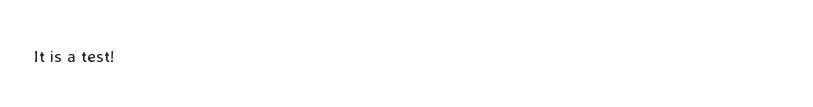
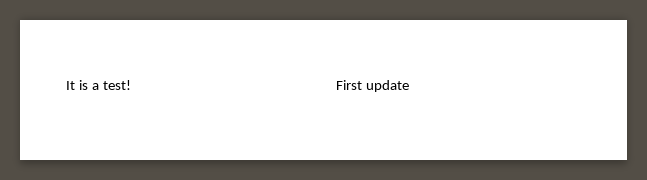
+ First update

